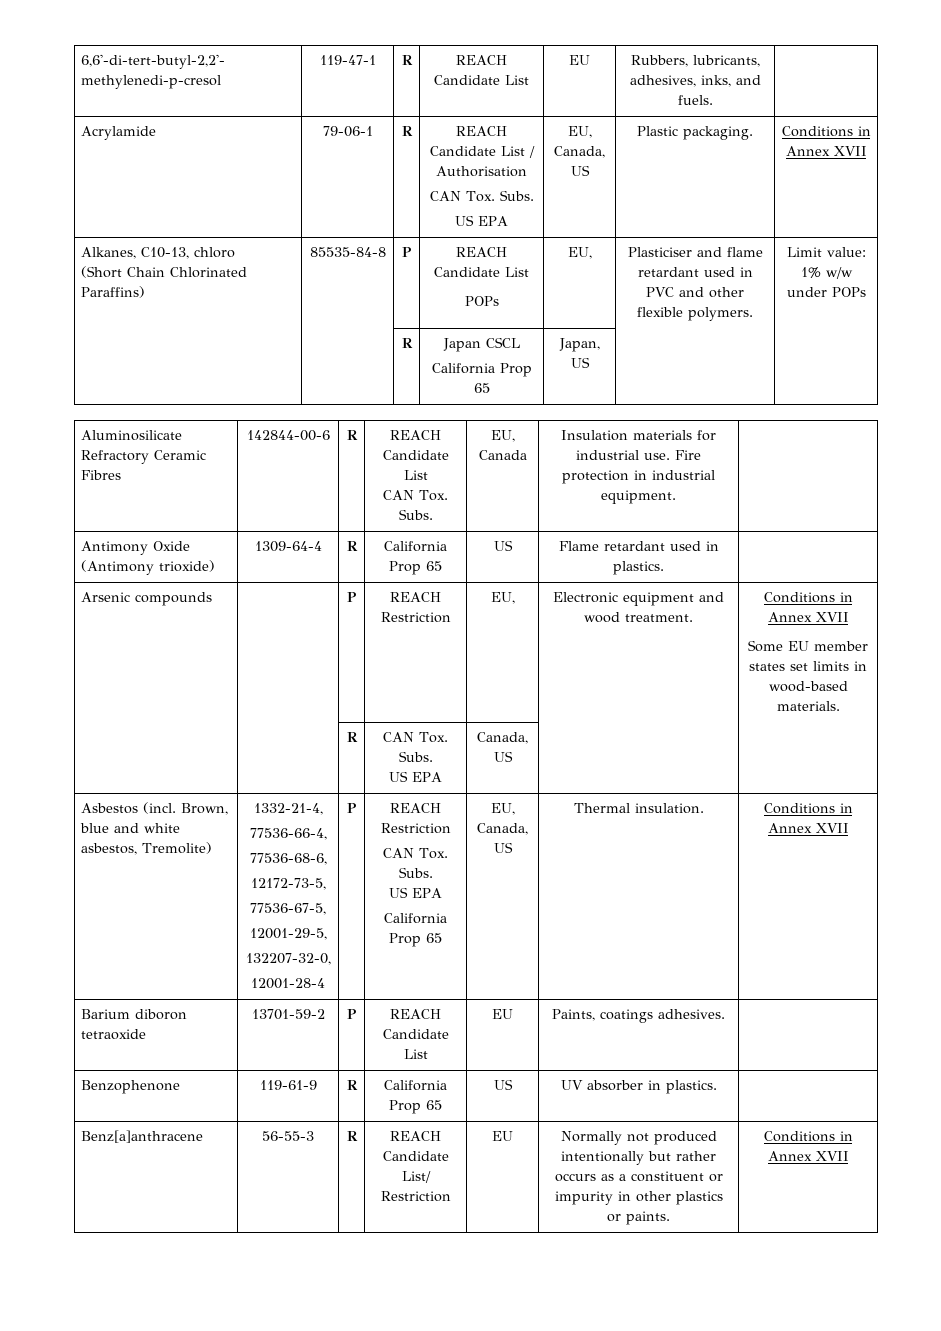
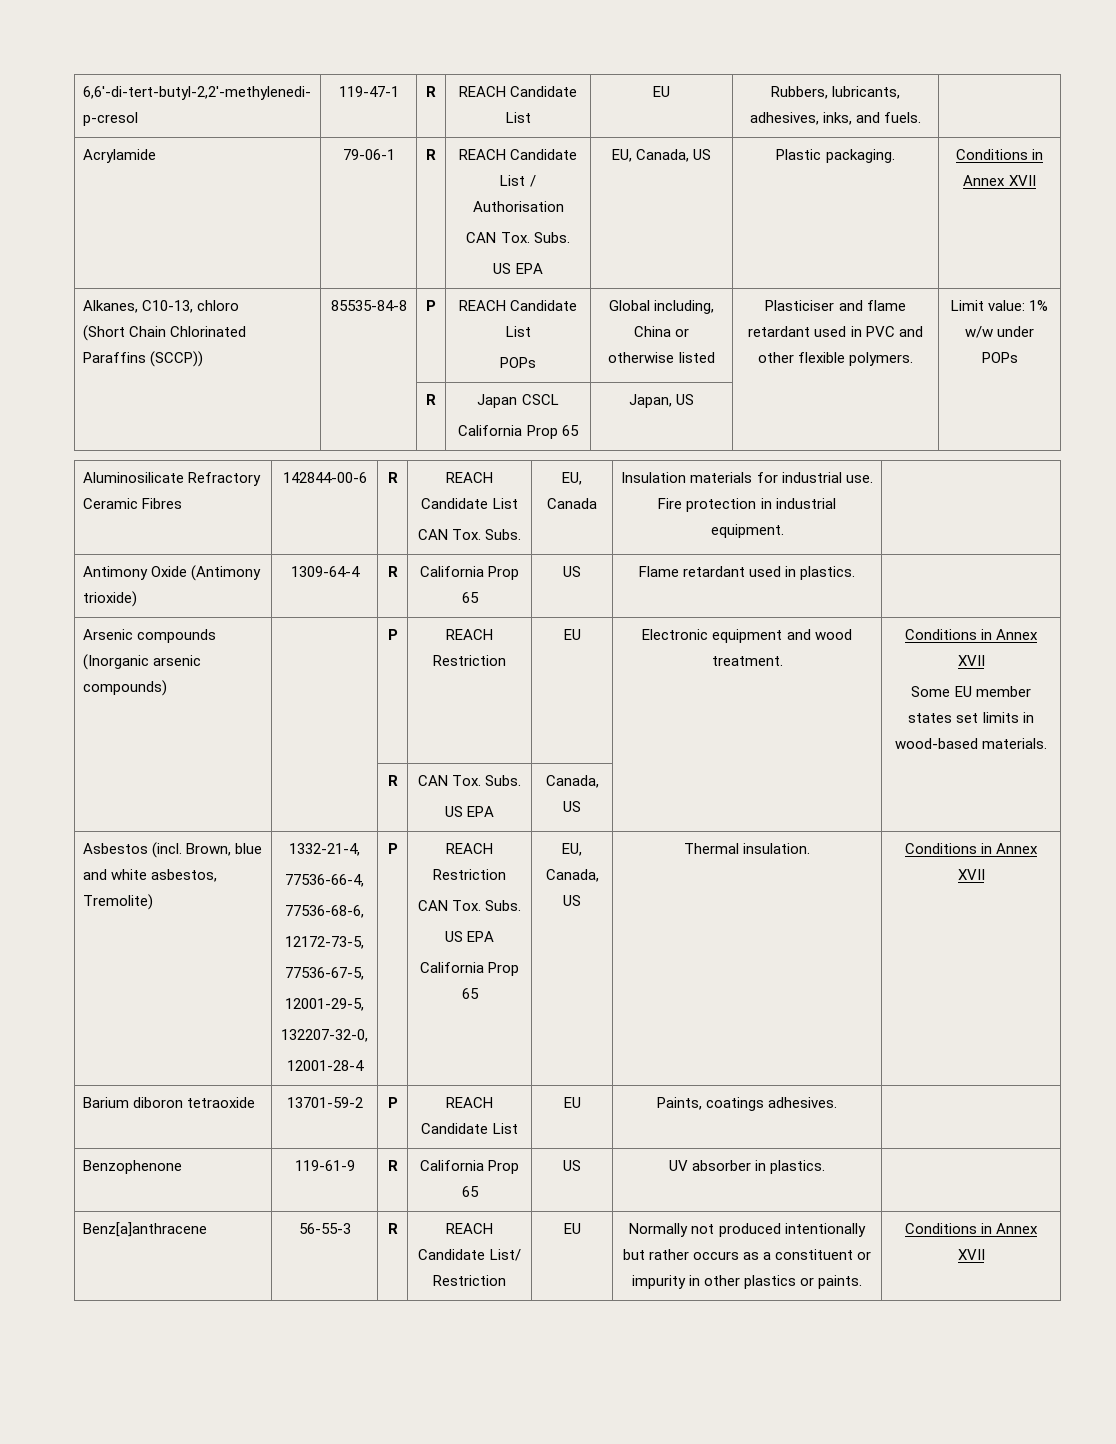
  Alkanes, C10-13, chloro
- (Short Chain Chlorinated Paraffins) | 85535-84-8 | P | REACH Candidate List
- POPs | EU, | Plasticiser and flame retardant used in PVC and other flexible polymers. | Limit value: 1% w/w under POPs
+ (Short Chain Chlorinated Paraffins (SCCP)) | 85535-84-8 | P | REACH Candidate List
+ POPs | Global including, China or otherwise listed | Plasticiser and flame retardant used in PVC and other flexible polymers. | Limit value: 1% w/w under POPs
- Arsenic compounds | | P | REACH Restriction | EU, | Electronic equipment and wood treatment. | Conditions in Annex XVII
+ Arsenic compounds (Inorganic arsenic compounds) | | P | REACH Restriction | EU | Electronic equipment and wood treatment. | Conditions in Annex XVII

